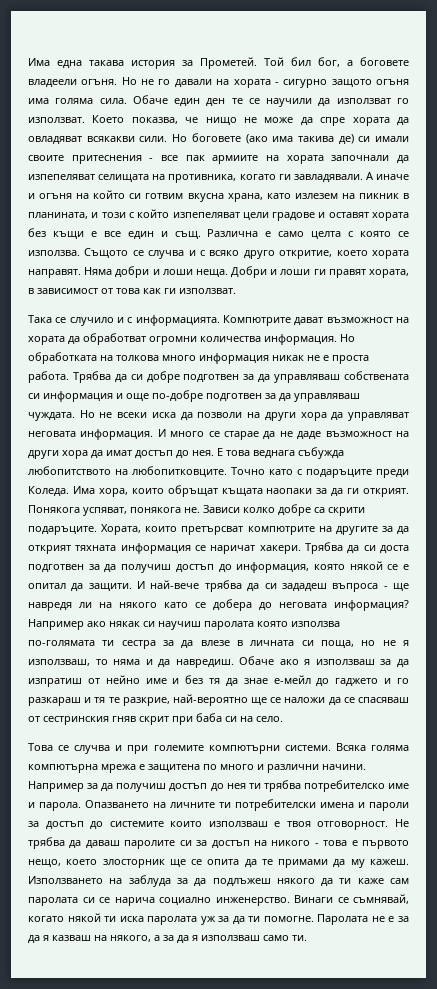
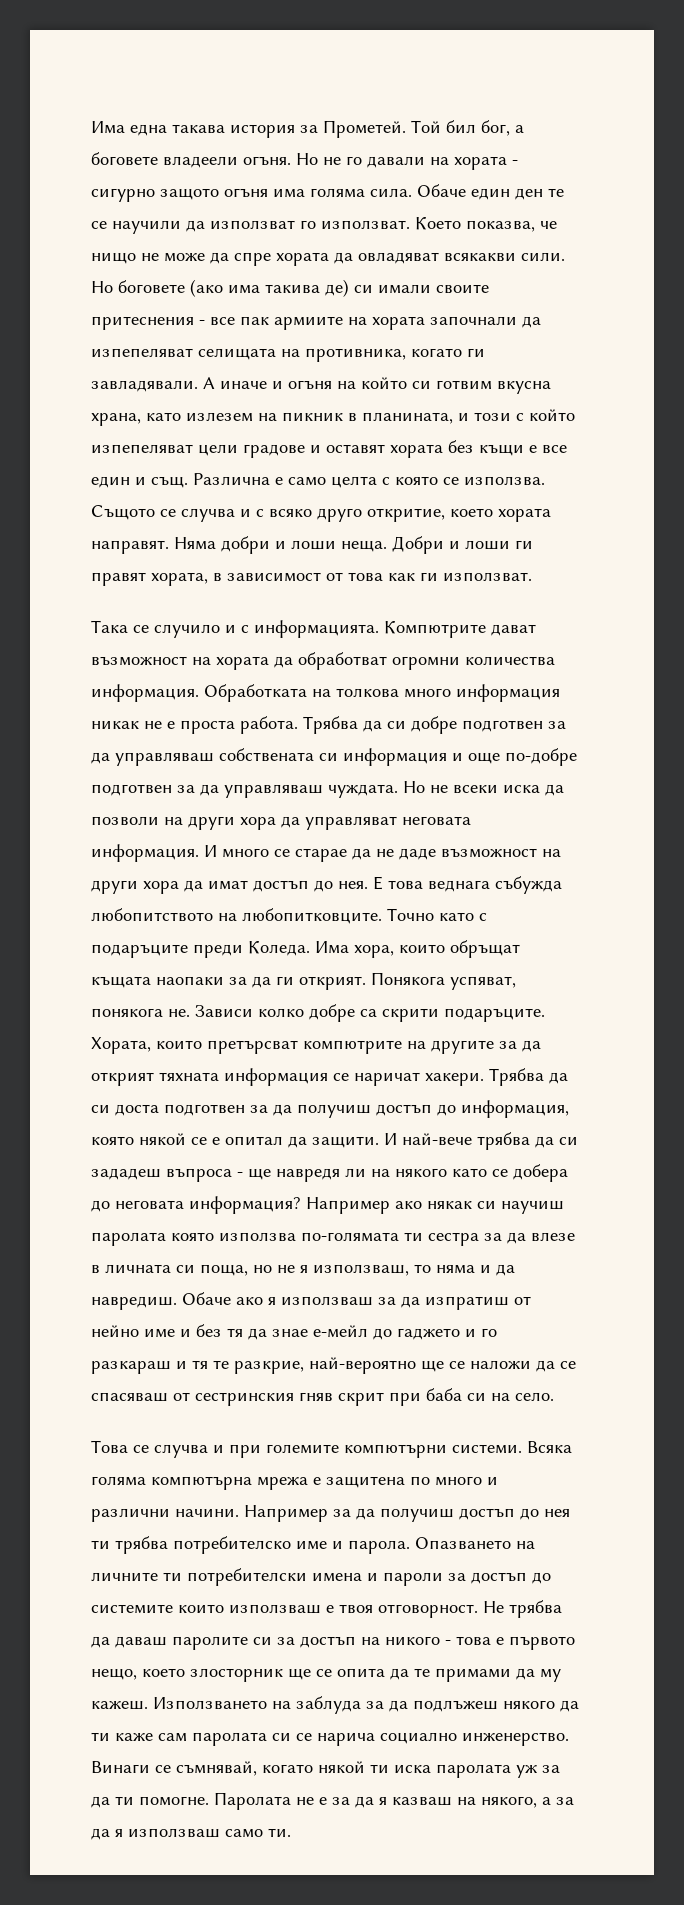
- Но обработката на толкова много информация никак не е проста работа.
+ Обработката на толкова много информация никак не е проста работа.

